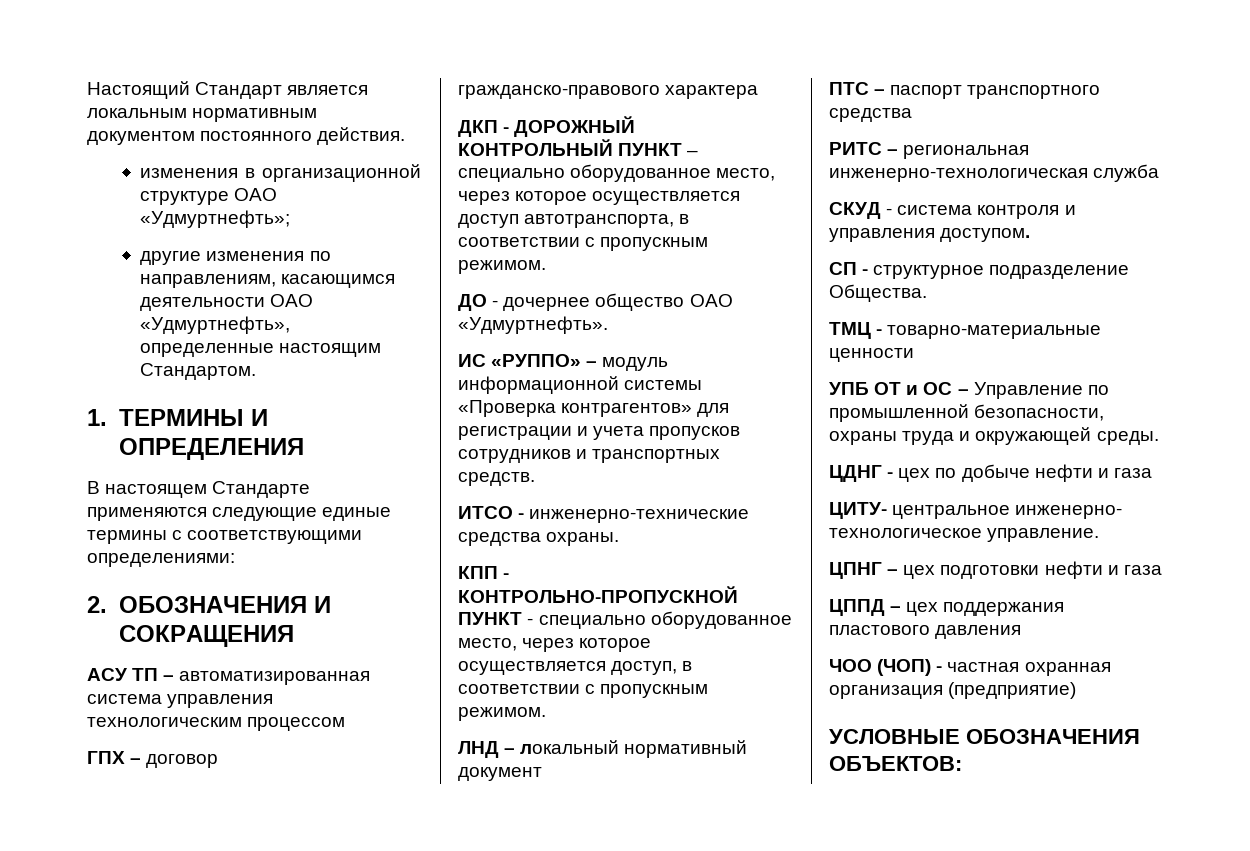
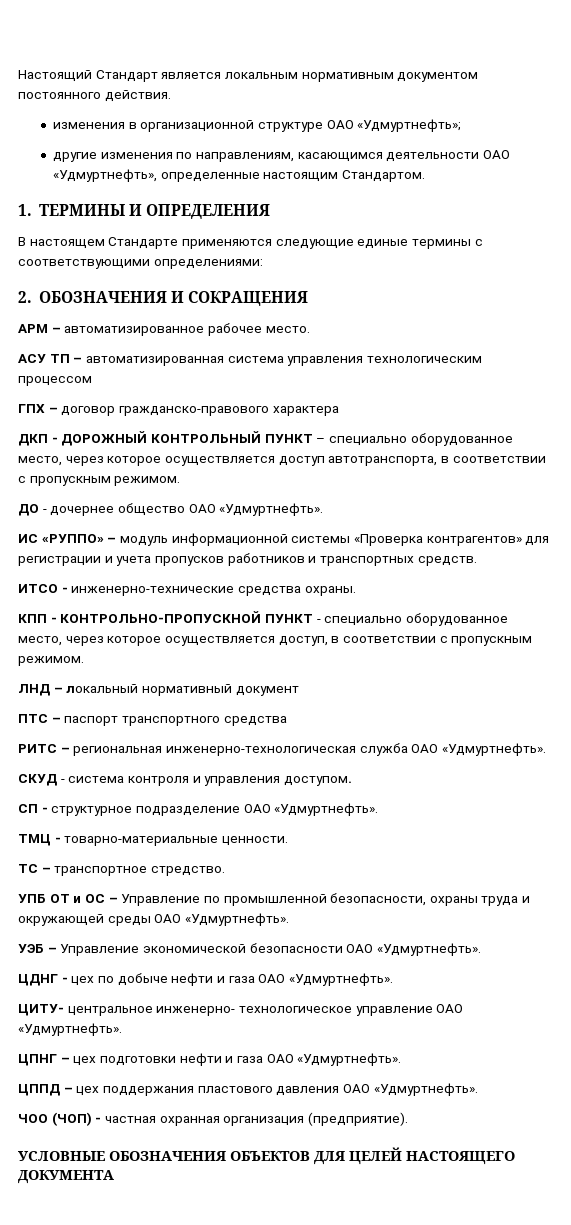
+ АРМ – автоматизированное рабочее место.
- ИС «РУППО» – модуль информационной системы «Проверка контрагентов» для регистрации и учета пропусков сотрудников и транспортных средств.
+ ИС «РУППО» – модуль информационной системы «Проверка контрагентов» для регистрации и учета пропусков работников и транспортных средств.
- РИТС – региональная инженерно-технологическая служба
+ РИТС – региональная инженерно-технологическая служба ОАО «Удмуртнефть».
- СП - структурное подразделение Общества.
+ СП - структурное подразделение ОАО «Удмуртнефть».
- ТМЦ - товарно-материальные ценности
+ ТМЦ - товарно-материальные ценности.
+ ТС – транспортное стредство.
- УПБ ОТ и ОС – Управление по промышленной безопасности, охраны труда и окружающей среды.
+ УПБ ОТ и ОС – Управление по промышленной безопасности, охраны труда и окружающей среды ОАО «Удмуртнефть».
+ УЭБ – Управление экономической безопасности ОАО «Удмуртнефть».
- ЦДНГ - цех по добыче нефти и газа
+ ЦДНГ - цех по добыче нефти и газа ОАО «Удмуртнефть».
- ЦИТУ- центральное инженерно- технологическое управление.
+ ЦИТУ- центральное инженерно- технологическое управление ОАО «Удмуртнефть».
- ЦПНГ – цех подготовки нефти и газа
+ ЦПНГ – цех подготовки нефти и газа ОАО «Удмуртнефть».
- ЦППД – цех поддержания пластового давления
+ ЦППД – цех поддержания пластового давления ОАО «Удмуртнефть».
- ЧОО (ЧОП) - частная охранная организация (предприятие)
+ ЧОО (ЧОП) - частная охранная организация (предприятие).
- УСЛОВНЫЕ ОБОЗНАЧЕНИЯ ОБЪЕКТОВ:
+ УСЛОВНЫЕ ОБОЗНАЧЕНИЯ ОБЪЕКТОВ ДЛЯ ЦЕЛЕЙ НАСТОЯЩЕГО ДОКУМЕНТА

